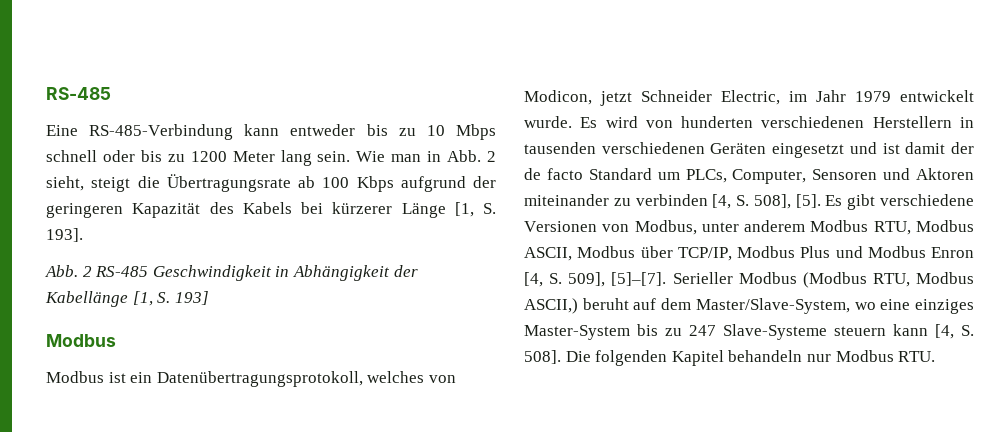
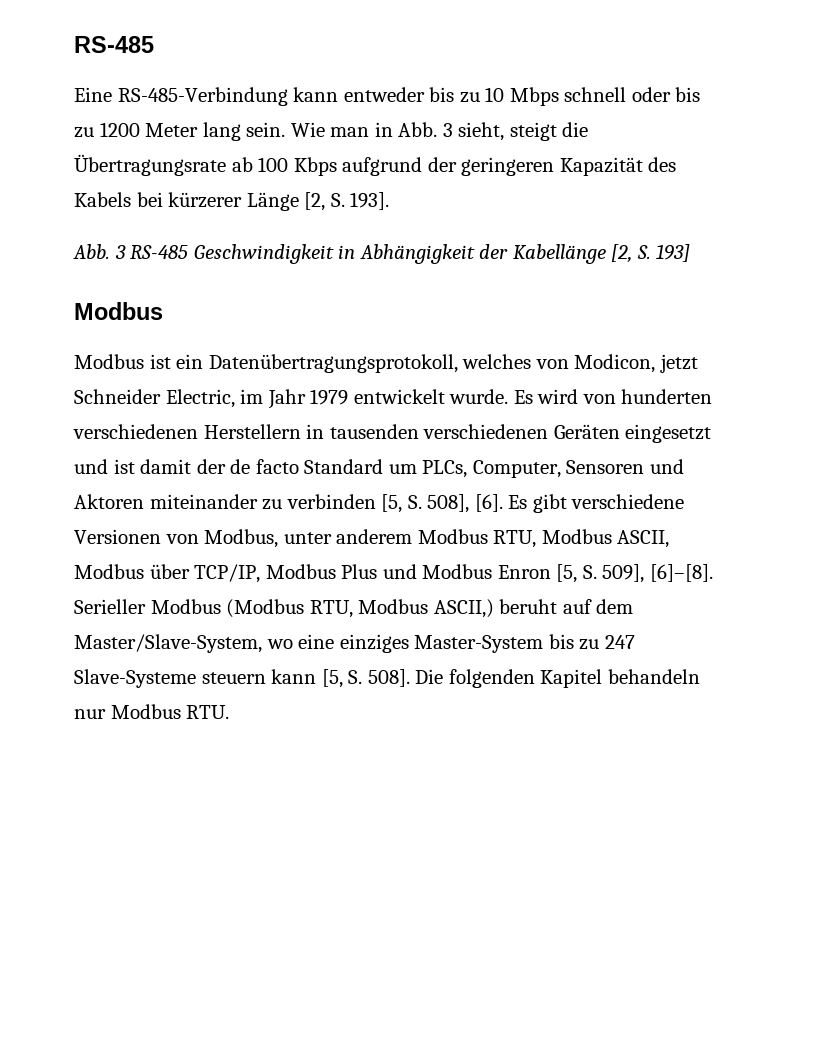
- Wie man in Abb. 2 sieht, steigt die Übertragungsrate ab 100 Kbps aufgrund der geringeren Kapazität des Kabels bei kürzerer Länge [1, S. 193].
+ Wie man in Abb. 3 sieht, steigt die Übertragungsrate ab 100 Kbps aufgrund der geringeren Kapazität des Kabels bei kürzerer Länge [2, S. 193].
- Abb. 2 RS-485 Geschwindigkeit in Abhängigkeit der Kabellänge [1, S. 193]
+ Abb. 3 RS-485 Geschwindigkeit in Abhängigkeit der Kabellänge [2, S. 193]
- Es wird von hunderten verschiedenen Herstellern in tausenden verschiedenen Geräten eingesetzt und ist damit der de facto Standard um PLCs, Computer, Sensoren und Aktoren miteinander zu verbinden [4, S. 508], [5].
+ Es wird von hunderten verschiedenen Herstellern in tausenden verschiedenen Geräten eingesetzt und ist damit der de facto Standard um PLCs, Computer, Sensoren und Aktoren miteinander zu verbinden [5, S. 508], [6].
- Es gibt verschiedene Versionen von Modbus, unter anderem Modbus RTU, Modbus ASCII, Modbus über TCP/IP, Modbus Plus und Modbus Enron [4, S. 509], [5]–[7].
+ Es gibt verschiedene Versionen von Modbus, unter anderem Modbus RTU, Modbus ASCII, Modbus über TCP/IP, Modbus Plus und Modbus Enron [5, S. 509], [6]–[8].
- Serieller Modbus (Modbus RTU, Modbus ASCII,) beruht auf dem Master/Slave-System, wo eine einziges Master-System bis zu 247 Slave-Systeme steuern kann [4, S. 508].
+ Serieller Modbus (Modbus RTU, Modbus ASCII,) beruht auf dem Master/Slave-System, wo eine einziges Master-System bis zu 247 Slave-Systeme steuern kann [5, S. 508].

